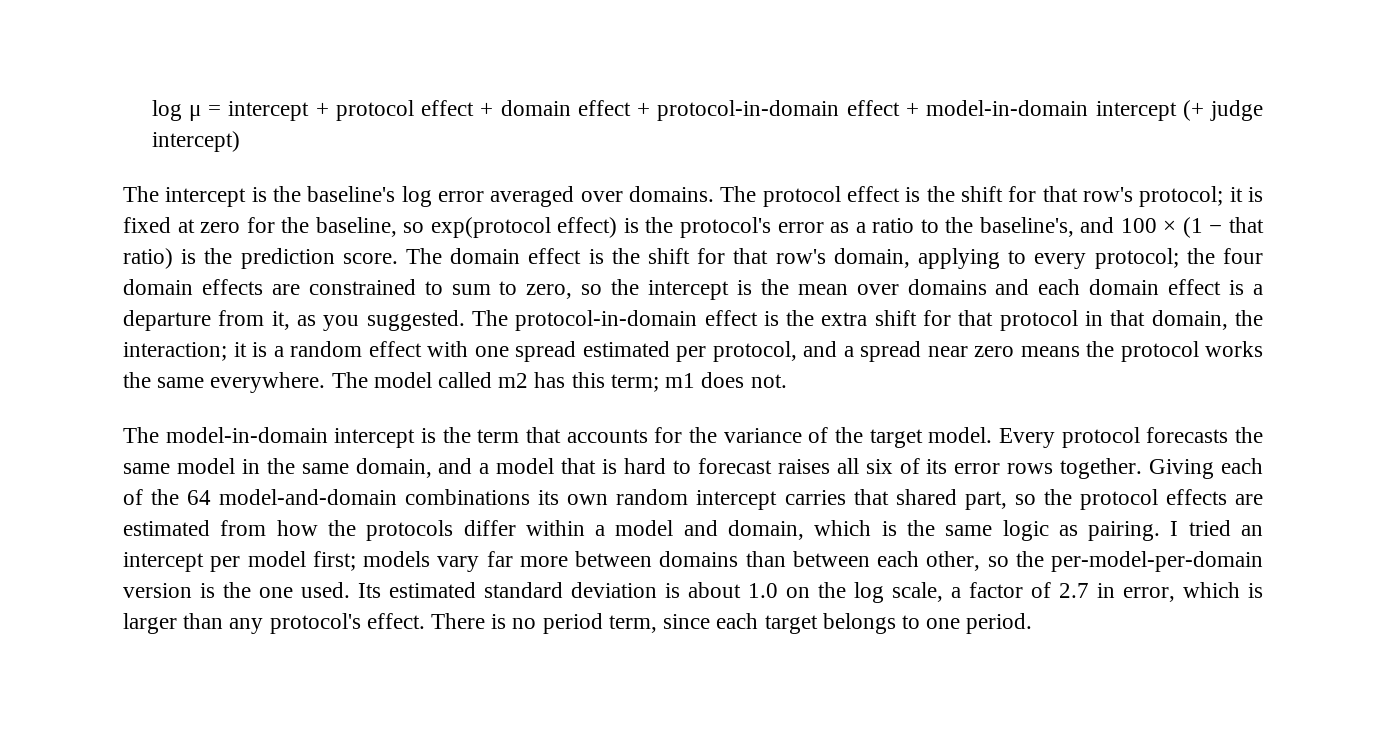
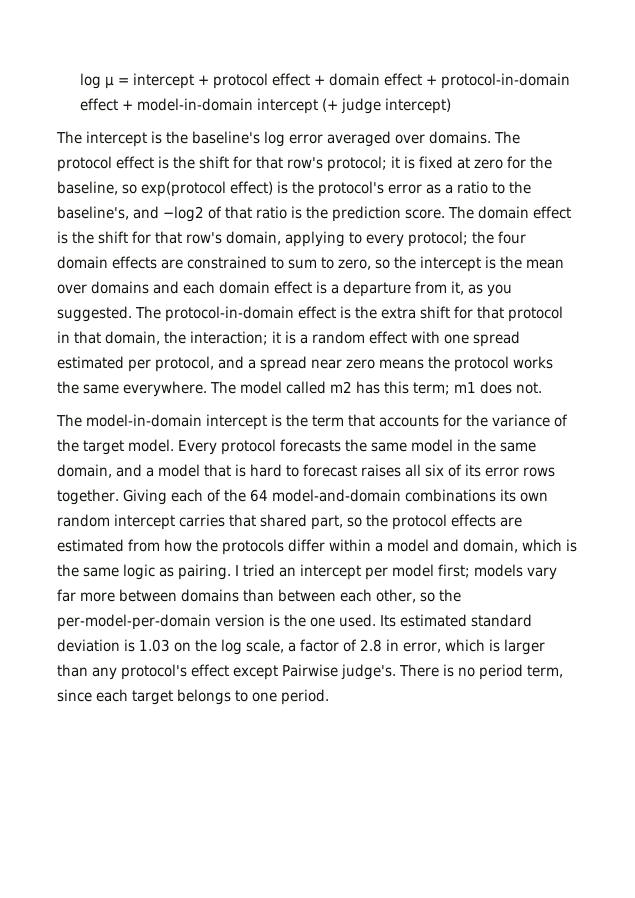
- The protocol effect is the shift for that row's protocol; it is fixed at zero for the baseline, so exp(protocol effect) is the protocol's error as a ratio to the baseline's, and 100 × (1 − that ratio) is the prediction score.
+ The protocol effect is the shift for that row's protocol; it is fixed at zero for the baseline, so exp(protocol effect) is the protocol's error as a ratio to the baseline's, and −log2 of that ratio is the prediction score.
- Its estimated standard deviation is about 1.0 on the log scale, a factor of 2.7 in error, which is larger than any protocol's effect.
+ Its estimated standard deviation is 1.03 on the log scale, a factor of 2.8 in error, which is larger than any protocol's effect except Pairwise judge's.

